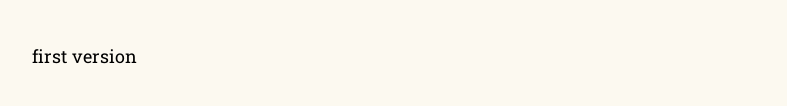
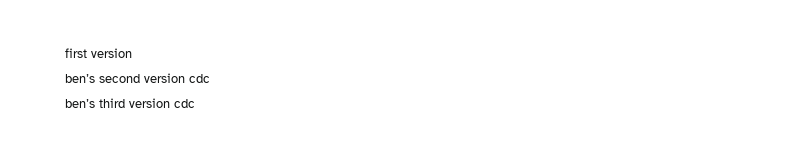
+ ben’s second version cdc
+ ben’s third version cdc

